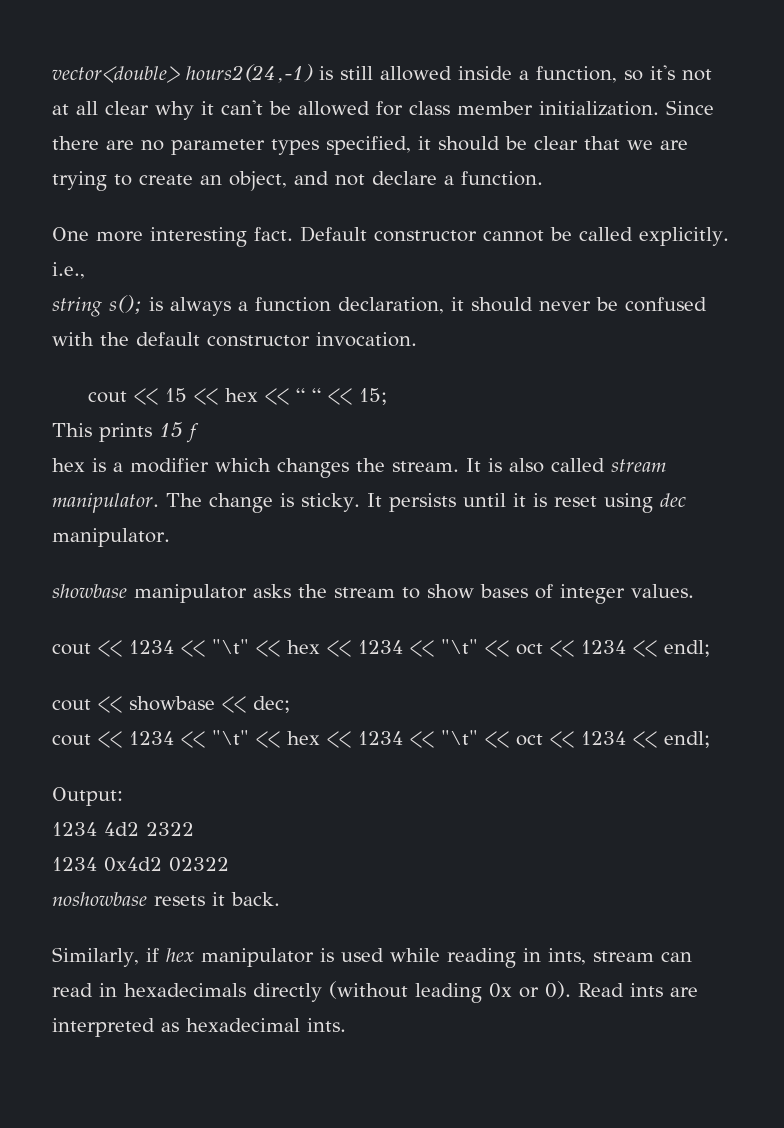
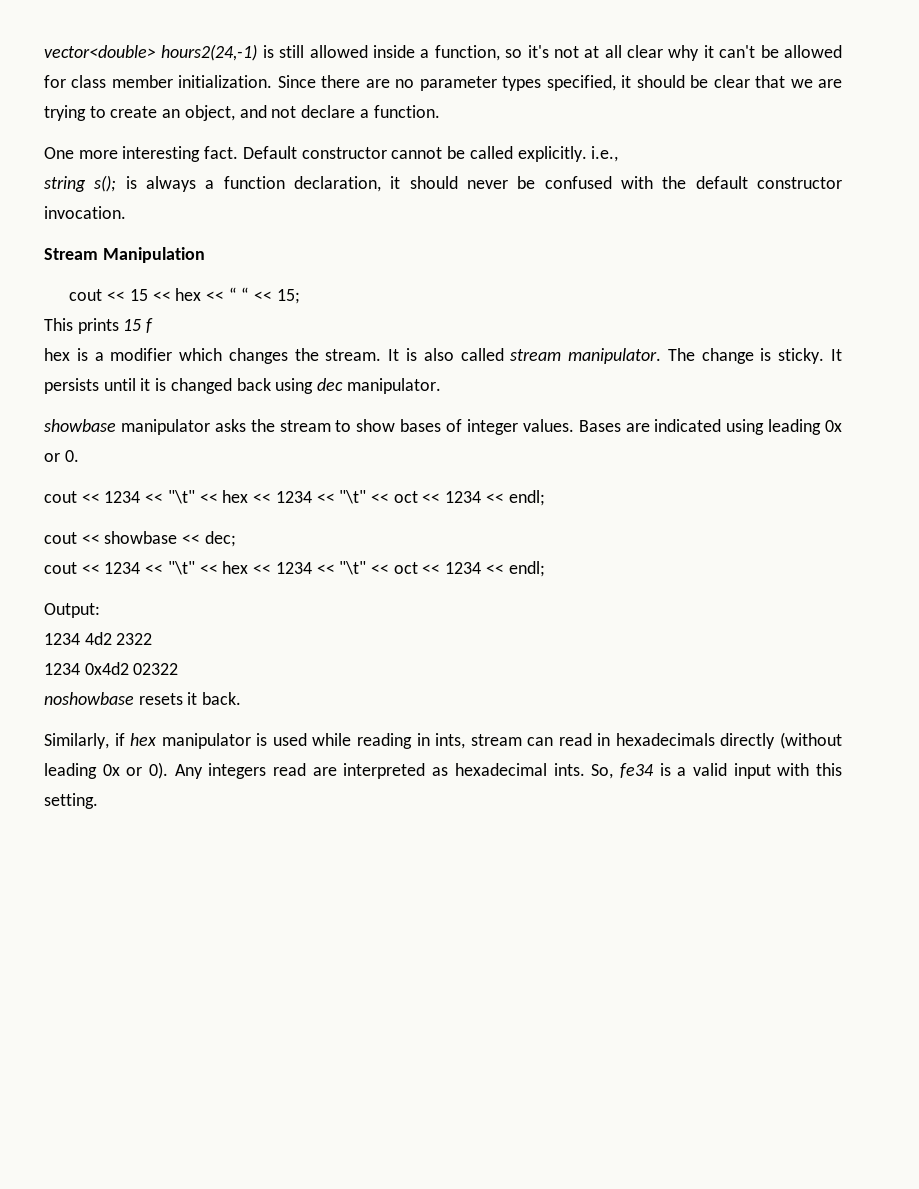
+ Stream Manipulation
- It persists until it is reset using dec manipulator.
+ It persists until it is changed back using dec manipulator.
+ Bases are indicated using leading 0x or 0.
- Read ints are interpreted as hexadecimal ints.
+ Any integers read are interpreted as hexadecimal ints.
+ So, fe34 is a valid input with this setting.

